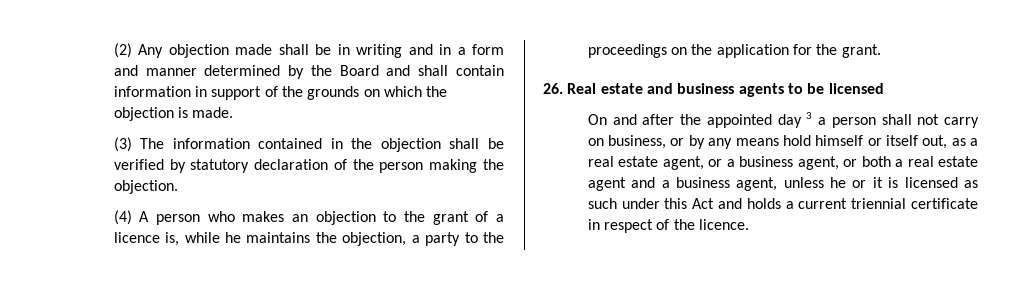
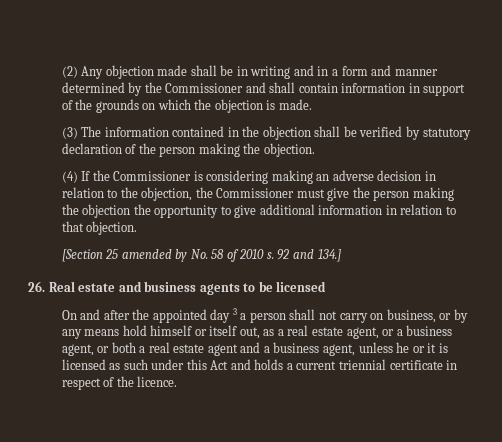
- (2) Any objection made shall be in writing and in a form and manner determined by the Board and shall contain information in support of the grounds on which the objection is made.
+ (2) Any objection made shall be in writing and in a form and manner determined by the Commissioner and shall contain information in support of the grounds on which the objection is made.
- (4) A person who makes an objection to the grant of a licence is, while he maintains the objection, a party to the proceedings on the application for the grant.
+ (4) If the Commissioner is considering making an adverse decision in relation to the objection, the Commissioner must give the person making the objection the opportunity to give additional information in relation to that objection.
+ [Section 25 amended by No. 58 of 2010 s. 92 and 134.]

